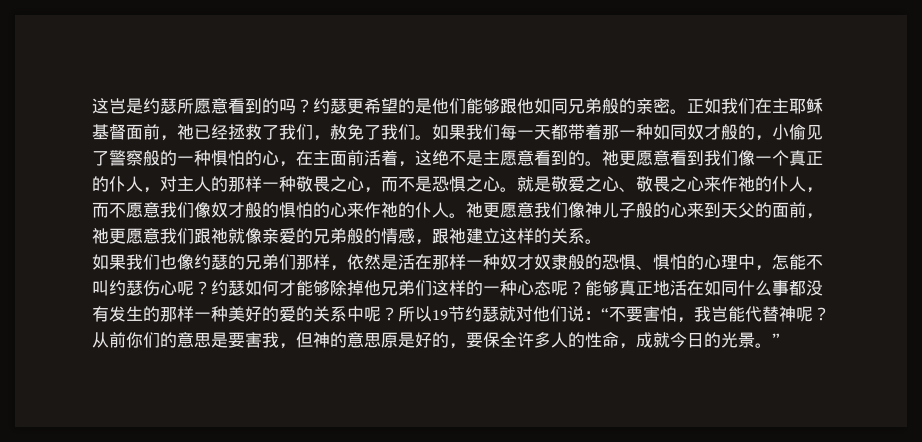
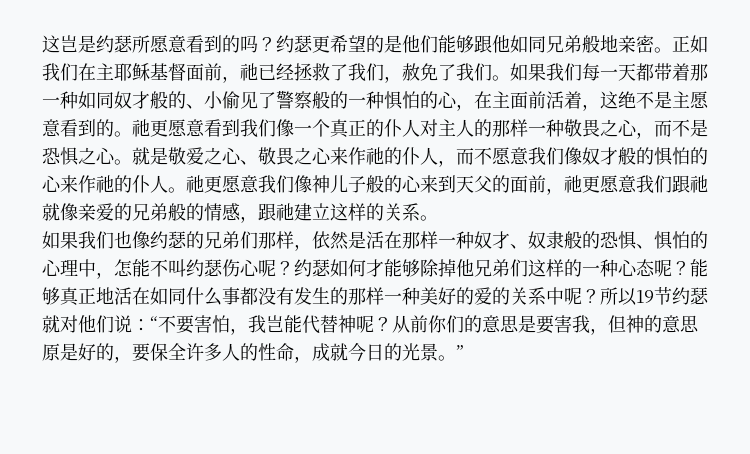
- 约瑟更希望的是他们能够跟他如同兄弟般的亲密。
+ 约瑟更希望的是他们能够跟他如同兄弟般地亲密。
- 如果我们每一天都带着那一种如同奴才般的，小偷见了警察般的一种惧怕的心，在主面前活着，这绝不是主愿意看到的。
+ 如果我们每一天都带着那一种如同奴才般的、小偷见了警察般的一种惧怕的心，在主面前活着，这绝不是主愿意看到的。
- 祂更愿意看到我们像一个真正的仆人，对主人的那样一种敬畏之心，而不是恐惧之心。
+ 祂更愿意看到我们像一个真正的仆人对主人的那样一种敬畏之心，而不是恐惧之心。
- 如果我们也像约瑟的兄弟们那样，依然是活在那样一种奴才奴隶般的恐惧、惧怕的心理中，怎能不叫约瑟伤心呢？
+ 如果我们也像约瑟的兄弟们那样，依然是活在那样一种奴才、奴隶般的恐惧、惧怕的心理中，怎能不叫约瑟伤心呢？

